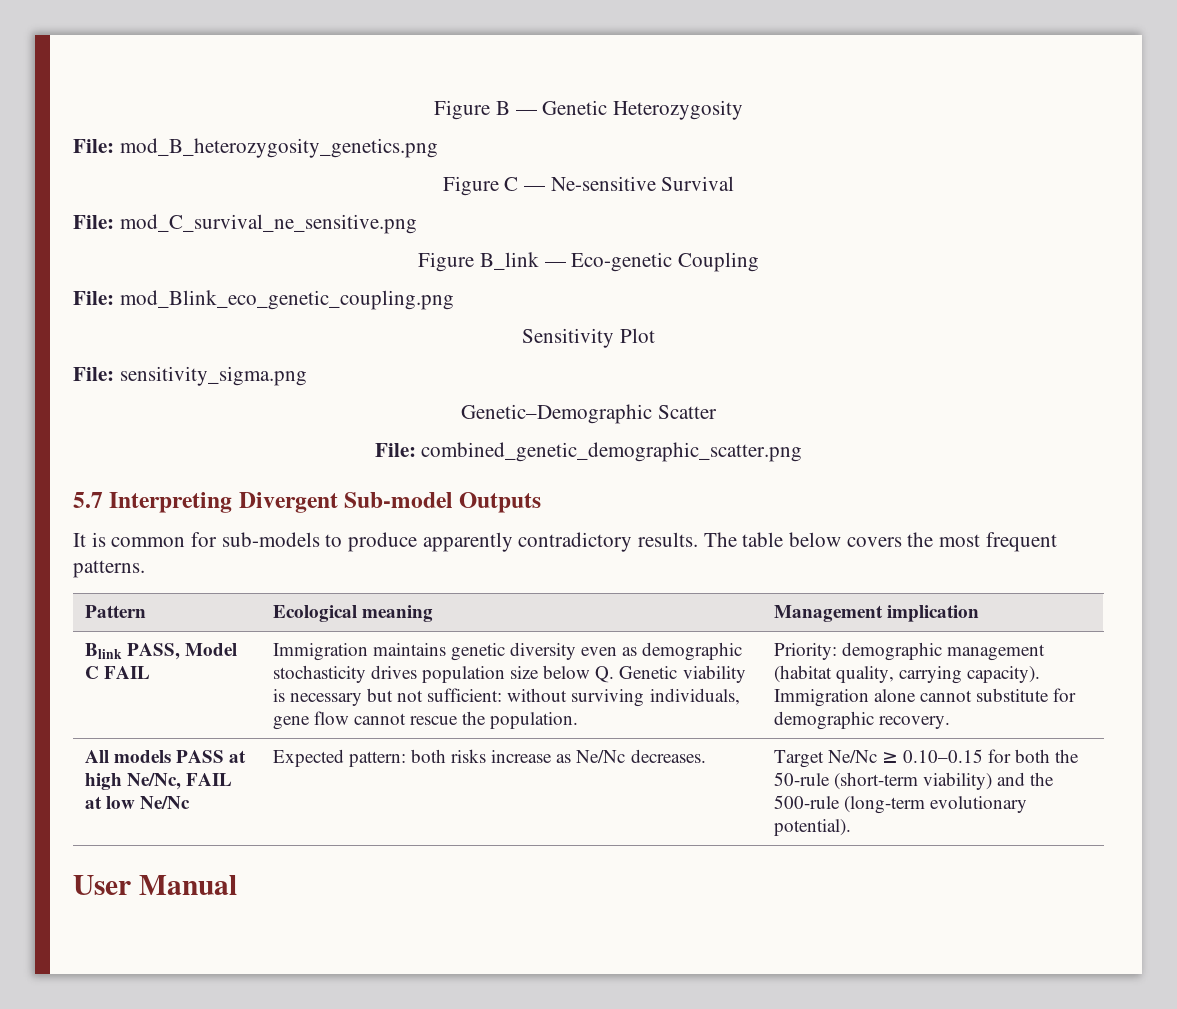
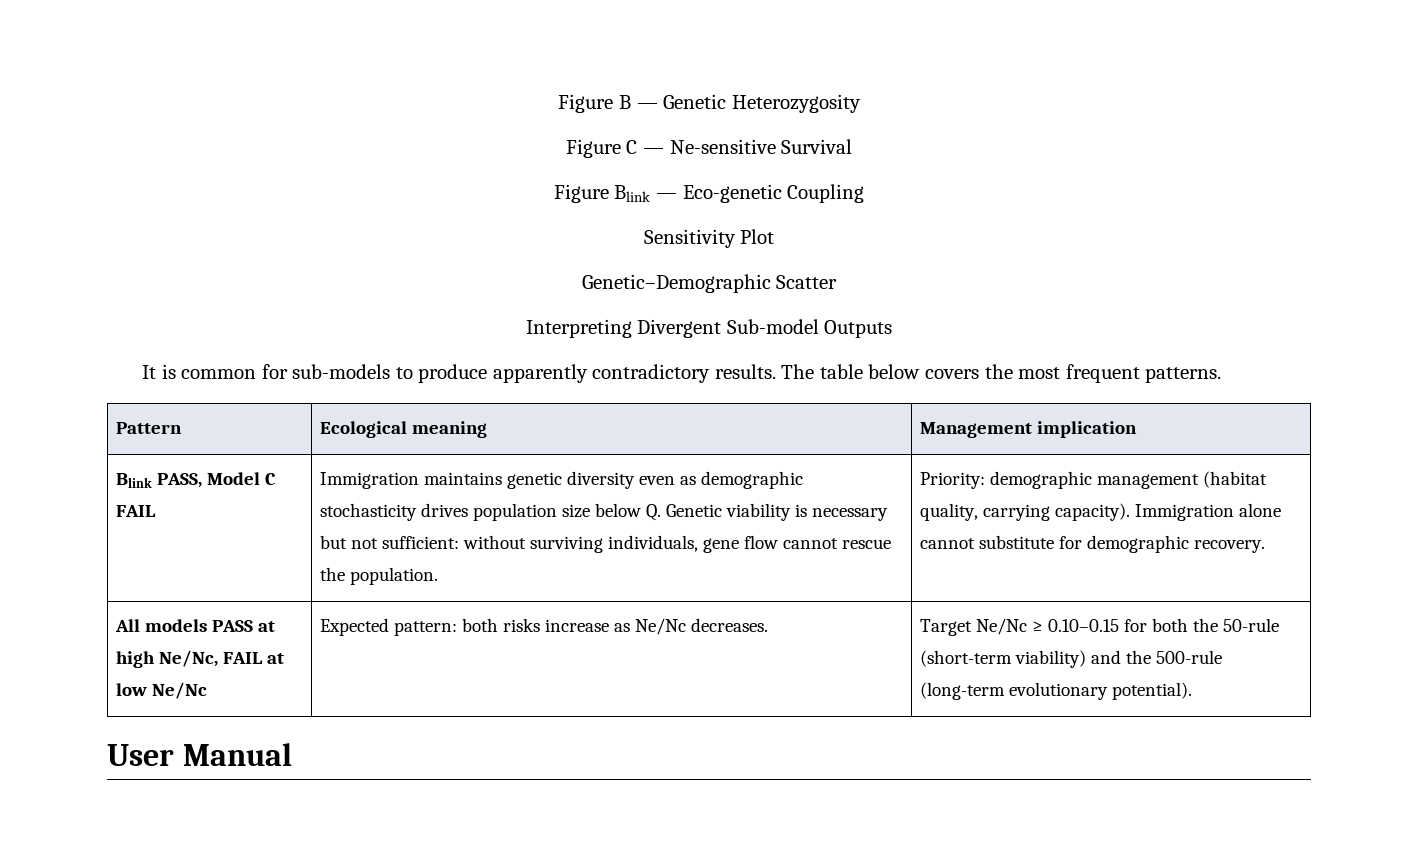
- File: mod_B_heterozygosity_genetics.png
- File: mod_C_survival_ne_sensitive.png
- Figure B_link — Eco-genetic Coupling
+ Figure Blink — Eco-genetic Coupling
- File: mod_Blink_eco_genetic_coupling.png
- File: sensitivity_sigma.png
- File: combined_genetic_demographic_scatter.png
- 5.7 Interpreting Divergent Sub-model Outputs
+ Interpreting Divergent Sub-model Outputs

